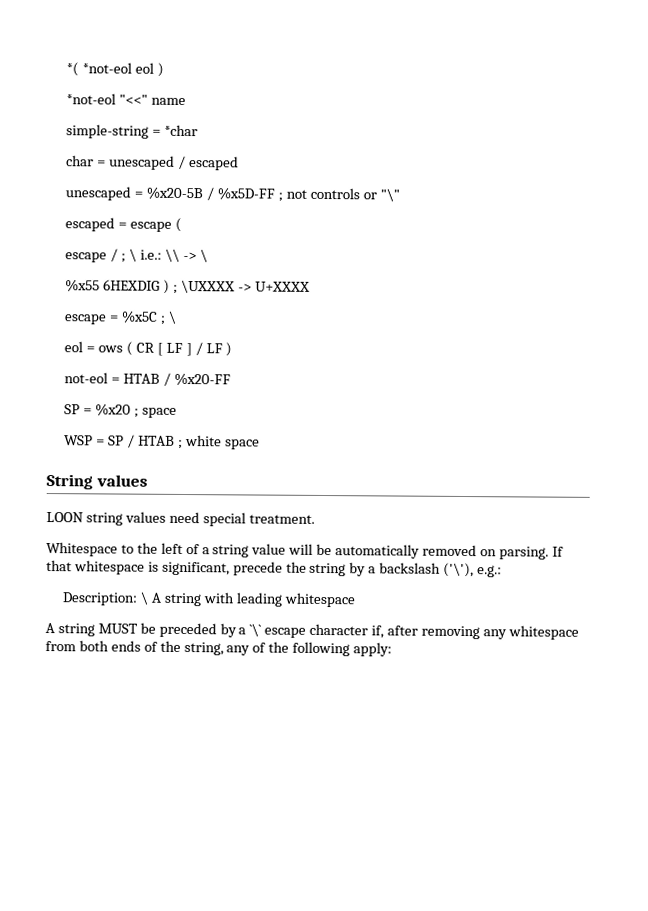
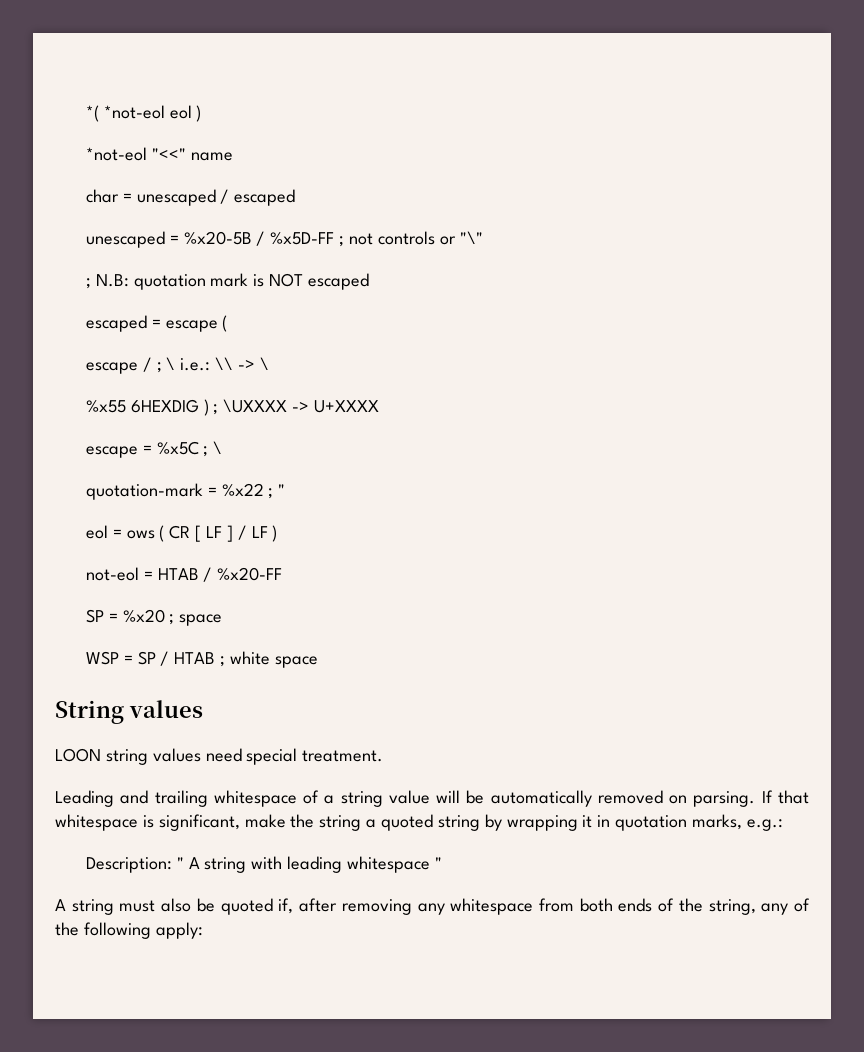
- simple-string = *char
+ ; N.B: quotation mark is NOT escaped
+ quotation-mark = %x22 ; "
- Whitespace to the left of a string value will be automatically removed on parsing.
+ Leading and trailing whitespace of a string value will be automatically removed on parsing.
- If that whitespace is significant, precede the string by a backslash ('\'), e.g.:
+ If that whitespace is significant, make the string a quoted string by wrapping it in quotation marks, e.g.:
- Description: \ A string with leading whitespace
- A string MUST be preceded by a `\` escape character if, after removing any whitespace from both ends of the string, any of the following apply:
+ Description: " A string with leading whitespace "
+ A string must also be quoted if, after removing any whitespace from both ends of the string, any of the following apply:

